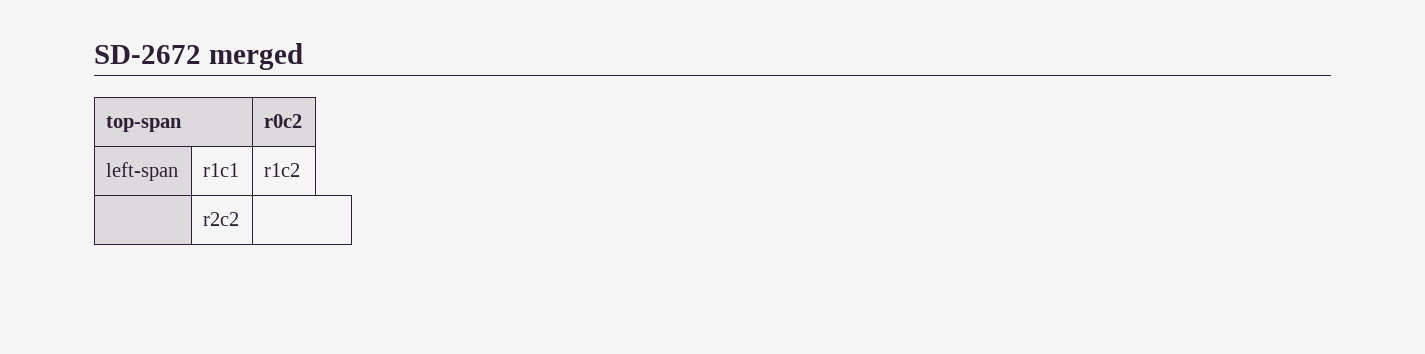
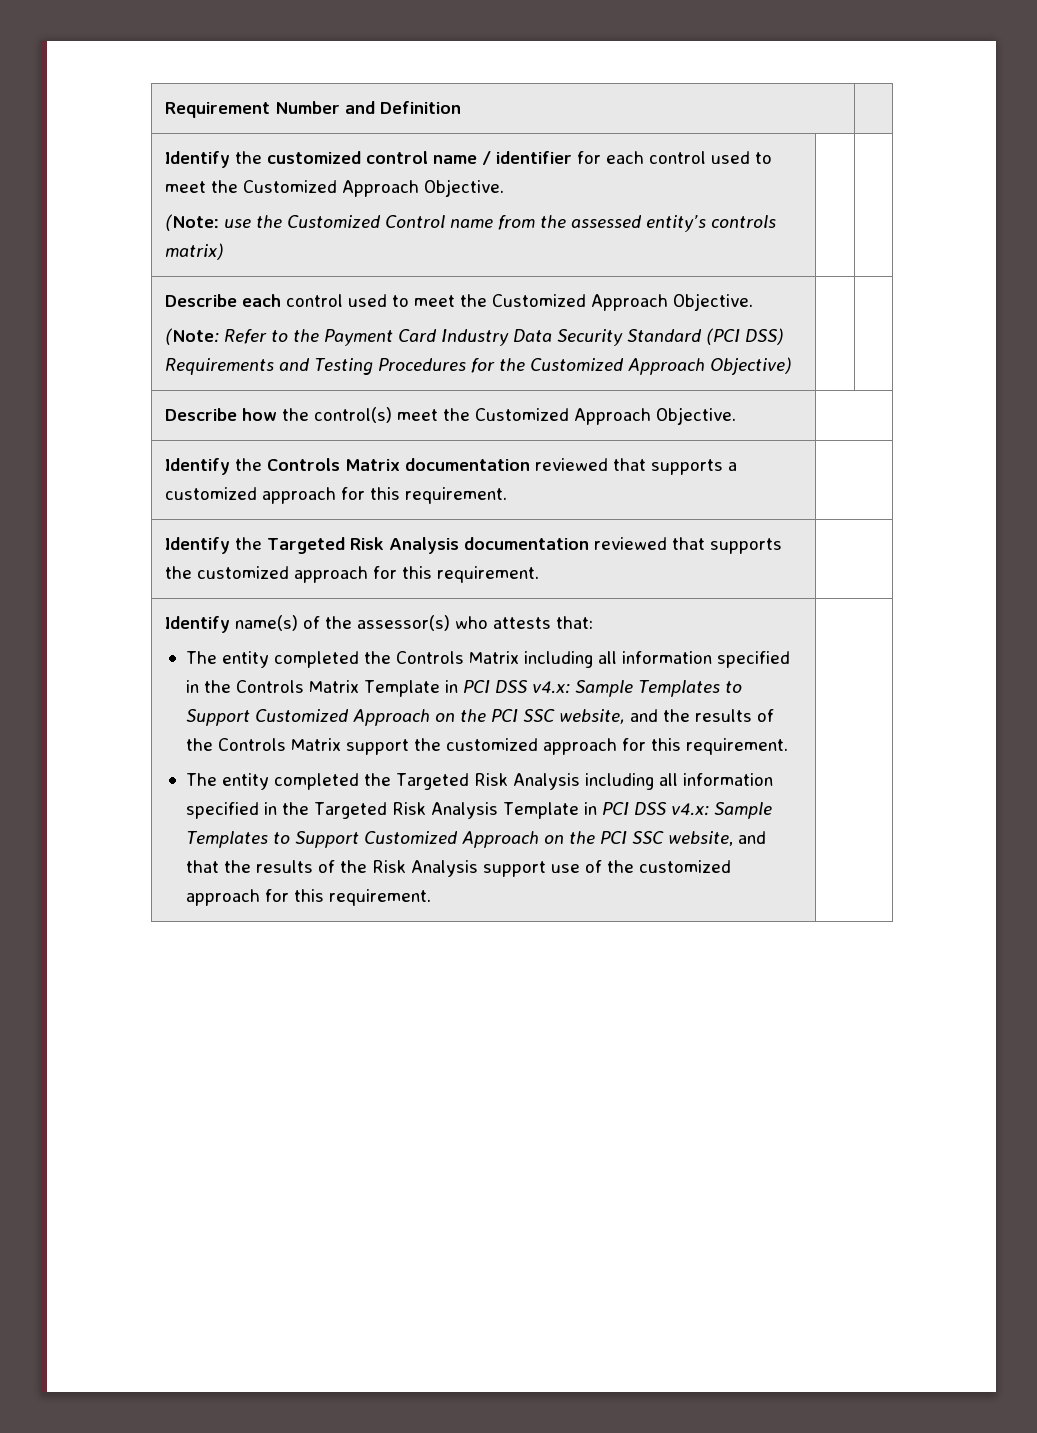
- SD-2672 merged
- top-span | r0c2
- left-span | r1c1 | r1c2
- | r2c2 |
+ Requirement Number and Definition |
+ Identify the customized control name / identifier for each control used to meet the Customized Approach Objective.
+ (Note: use the Customized Control name from the assessed entity’s controls matrix) | |
+ Describe each control used to meet the Customized Approach Objective.
+ (Note: Refer to the Payment Card Industry Data Security Standard (PCI DSS) Requirements and Testing Procedures for the Customized Approach Objective) | |
+ Describe how the control(s) meet the Customized Approach Objective. |
+ Identify the Controls Matrix documentation reviewed that supports a customized approach for this requirement. |
+ Identify the Targeted Risk Analysis documentation reviewed that supports the customized approach for this requirement. |
+ Identify name(s) of the assessor(s) who attests that:
+ The entity completed the Controls Matrix including all information specified in the Controls Matrix Template in PCI DSS v4.x: Sample Templates to Support Customized Approach on the PCI SSC website, and the results of the Controls Matrix support the customized approach for this requirement.
+ The entity completed the Targeted Risk Analysis including all information specified in the Targeted Risk Analysis Template in PCI DSS v4.x: Sample Templates to Support Customized Approach on the PCI SSC website, and that the results of the Risk Analysis support use of the customized approach for this requirement.

